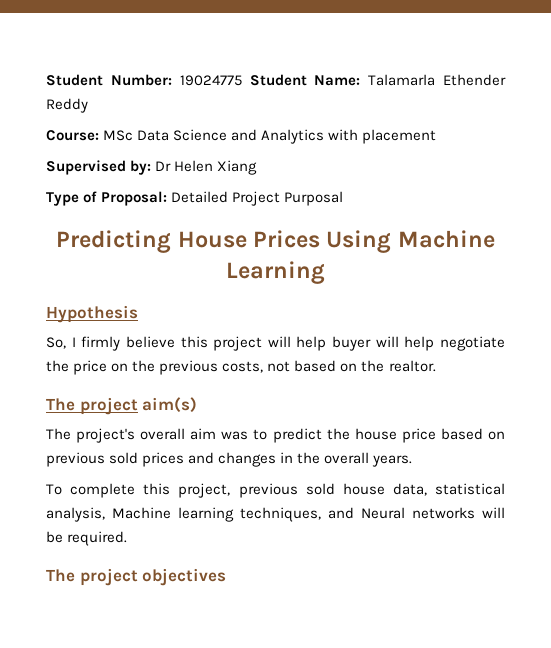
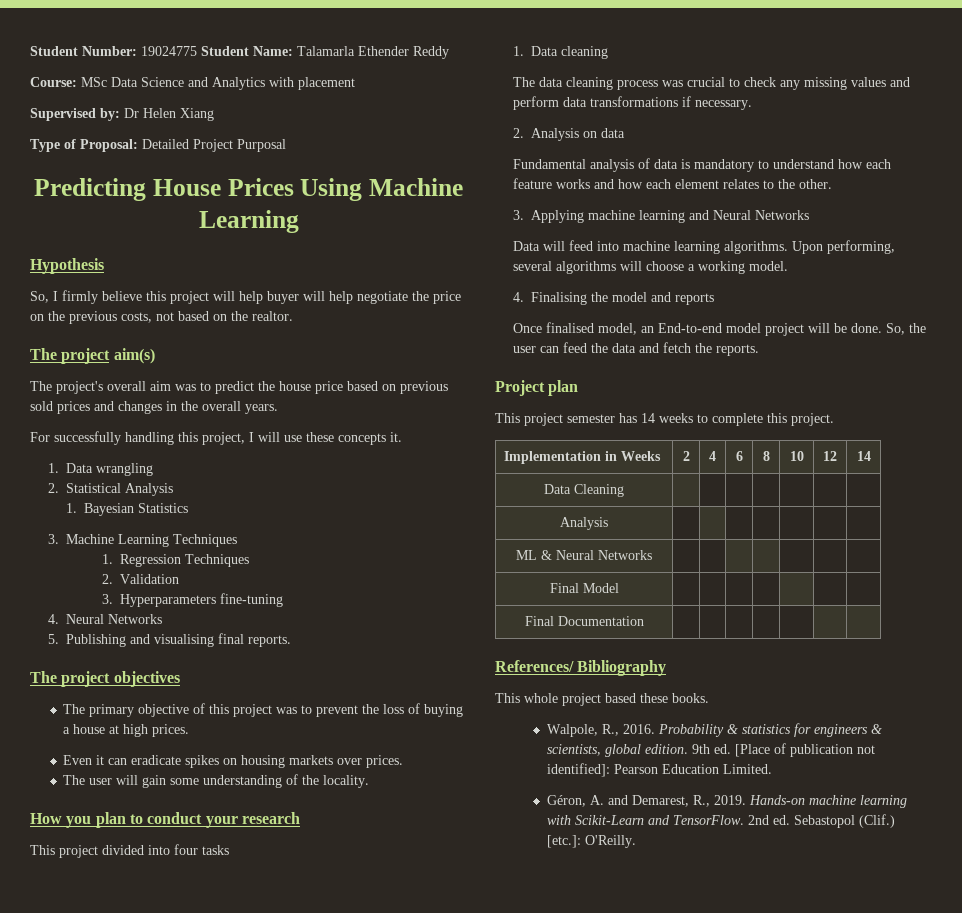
- To complete this project, previous sold house data, statistical analysis, Machine learning techniques, and Neural networks will be required.
+ For successfully handling this project, I will use these concepts it.
+ 1. Data wrangling
+ 2. Statistical Analysis
+ 1. Bayesian Statistics
+ 3. Machine Learning Techniques
+ 1. Regression Techniques
+ 2. Validation
+ 3. Hyperparameters fine-tuning
+ 4. Neural Networks
+ 5. Publishing and visualising final reports.
  The project objectives
+ The primary objective of this project was to prevent the loss of buying a house at high prices.
+ Even it can eradicate spikes on housing markets over prices.
+ The user will gain some understanding of the locality.
+ How you plan to conduct your research
+ This project divided into four tasks
+ 1. Data cleaning
+ The data cleaning process was crucial to check any missing values and perform data transformations if necessary.
+ 2. Analysis on data
+ Fundamental analysis of data is mandatory to understand how each feature works and how each element relates to the other.
+ 3. Applying machine learning and Neural Networks
+ Data will feed into machine learning algorithms. Upon performing, several algorithms will choose a working model.
+ 4. Finalising the model and reports
+ Once finalised model, an End-to-end model project will be done. So, the user can feed the data and fetch the reports.
+ Project plan
+ This project semester has 14 weeks to complete this project.
+ Implementation in Weeks | 2 | 4 | 6 | 8 | 10 | 12 | 14
+ Data Cleaning | | | | | | |
+ Analysis | | | | | | |
+ ML & Neural Networks | | | | | | |
+ Final Model | | | | | | |
+ Final Documentation | | | | | | |
+ References/ Bibliography
+ This whole project based these books.
+ Walpole, R., 2016. Probability & statistics for engineers & scientists, global edition. 9th ed. [Place of publication not identified]: Pearson Education Limited.
+ Géron, A. and Demarest, R., 2019. Hands-on machine learning with Scikit-Learn and TensorFlow. 2nd ed. Sebastopol (Clif.) [etc.]: O'Reilly.

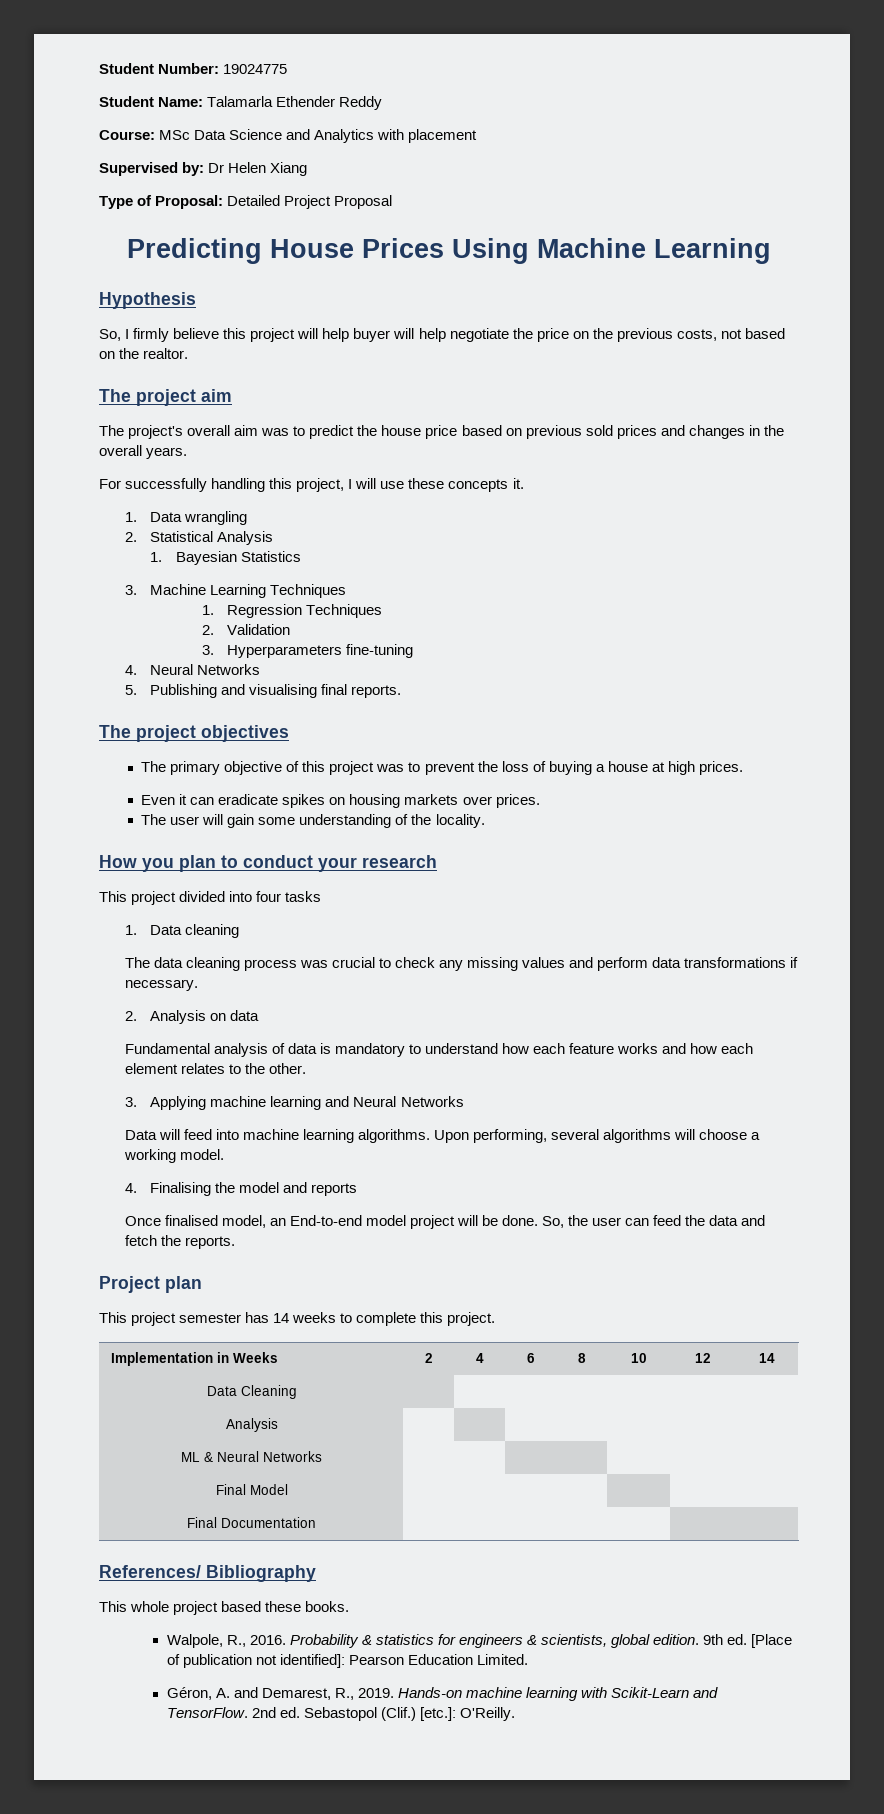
- Student Number: 19024775 Student Name: Talamarla Ethender Reddy
+ Student Number: 19024775
+ Student Name: Talamarla Ethender Reddy
- Type of Proposal: Detailed Project Purposal
+ Type of Proposal: Detailed Project Proposal
- The project aim(s)
+ The project aim

